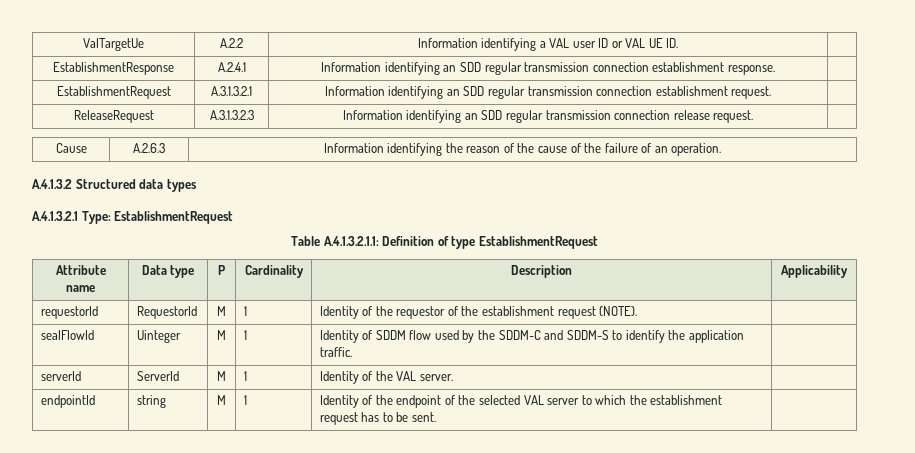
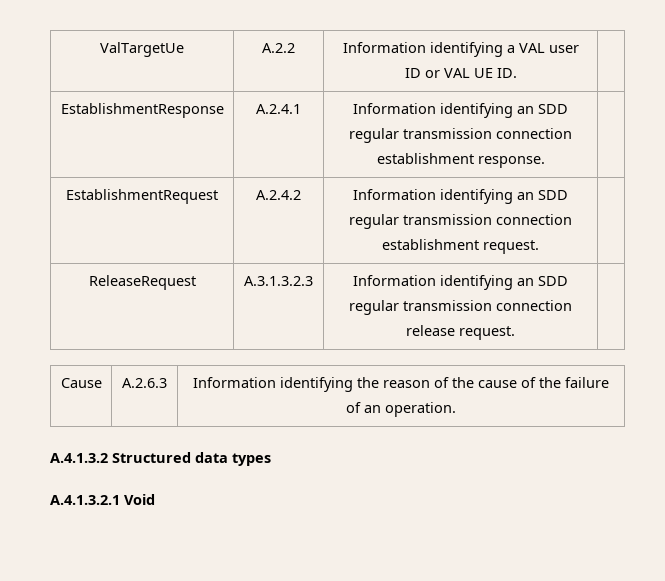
- EstablishmentRequest | A.3.1.3.2.1 | Information identifying an SDD regular transmission connection establishment request. |
+ EstablishmentRequest | A.2.4.2 | Information identifying an SDD regular transmission connection establishment request. |
- A.4.1.3.2.1 Type: EstablishmentRequest
- Table A.4.1.3.2.1.1: Definition of type EstablishmentRequest
- Attribute name | Data type | P | Cardinality | Description | Applicability
- requestorId | RequestorId | M | 1 | Identity of the requestor of the establishment request (NOTE). |
- sealFlowId | Uinteger | M | 1 | Identity of SDDM flow used by the SDDM-C and SDDM-S to identify the application traffic. |
- serverId | ServerId | M | 1 | Identity of the VAL server. |
- endpointId | string | M | 1 | Identity of the endpoint of the selected VAL server to which the establishment request has to be sent. |
+ A.4.1.3.2.1 Void

